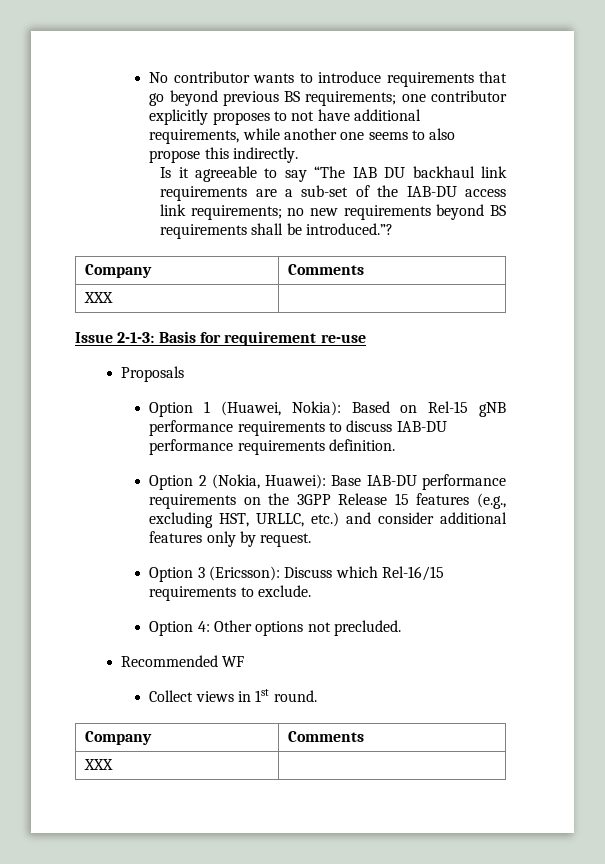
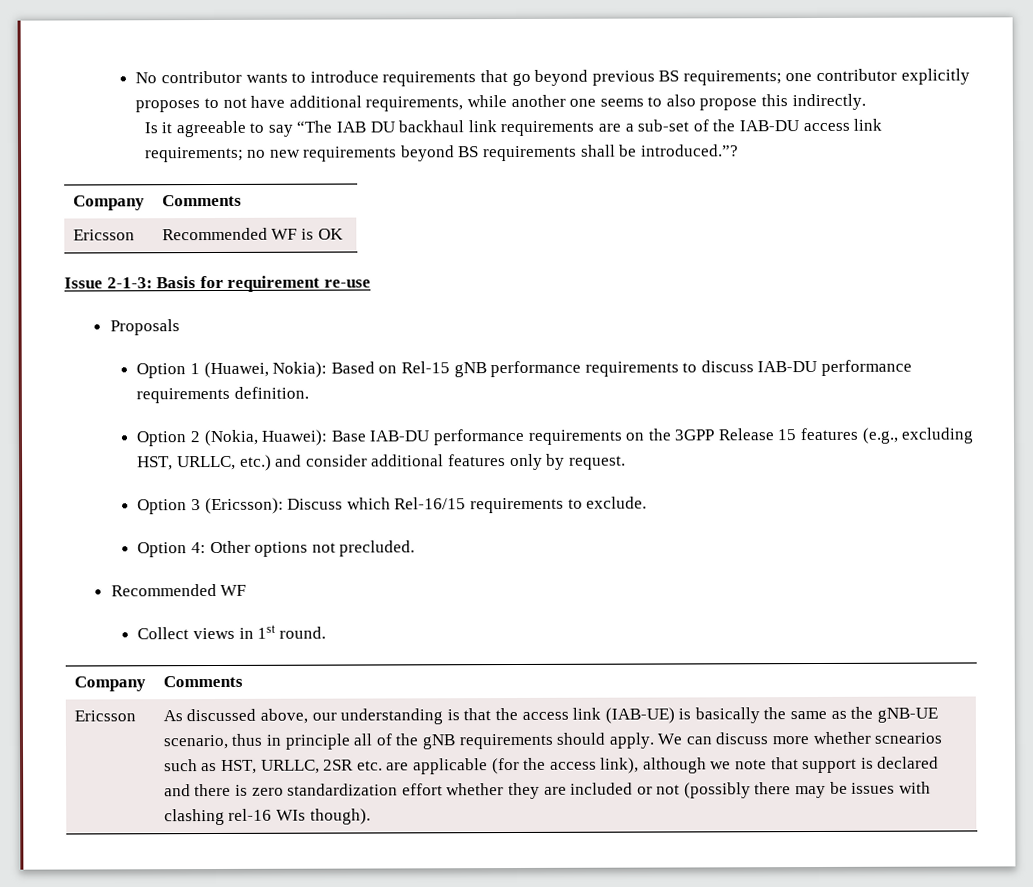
  Is it agreeable to say “The IAB DU backhaul link requirements are a sub-set of the IAB-DU access link requirements; no new requirements beyond BS requirements shall be introduced.”?
  Company | Comments
- XXX |
+ Ericsson | Recommended WF is OK
  Collect views in 1st round.
  Company | Comments
- XXX
+ Ericsson | As discussed above, our understanding is that the access link (IAB-UE) is basically the same as the gNB-UE scenario, thus in principle all of the gNB requirements should apply. We can discuss more whether scnearios such as HST, URLLC, 2SR etc. are applicable (for the access link), although we note that support is declared and there is zero standardization effort whether they are included or not (possibly there may be issues with clashing rel-16 WIs though).

